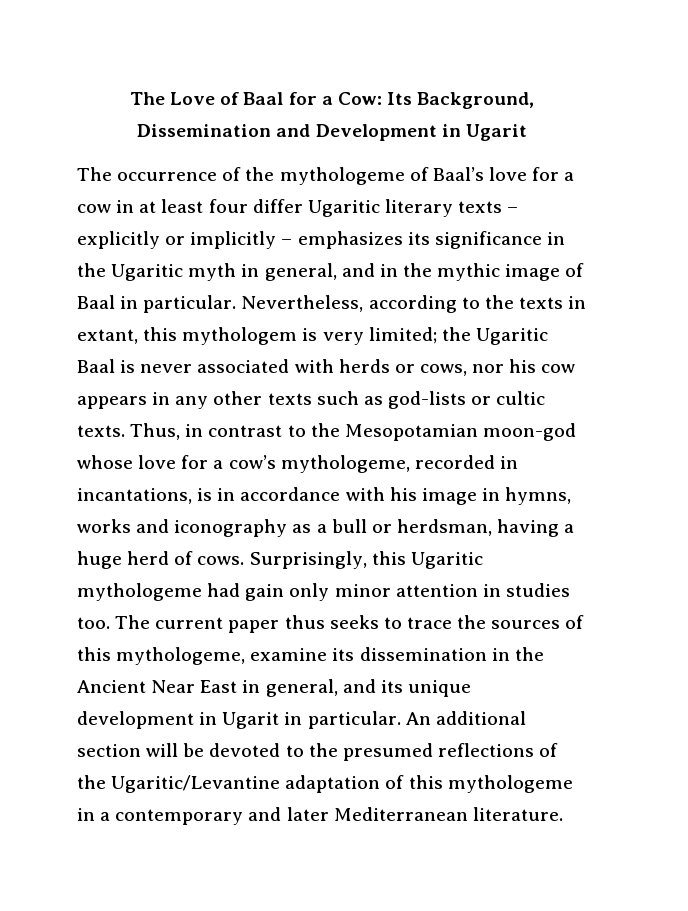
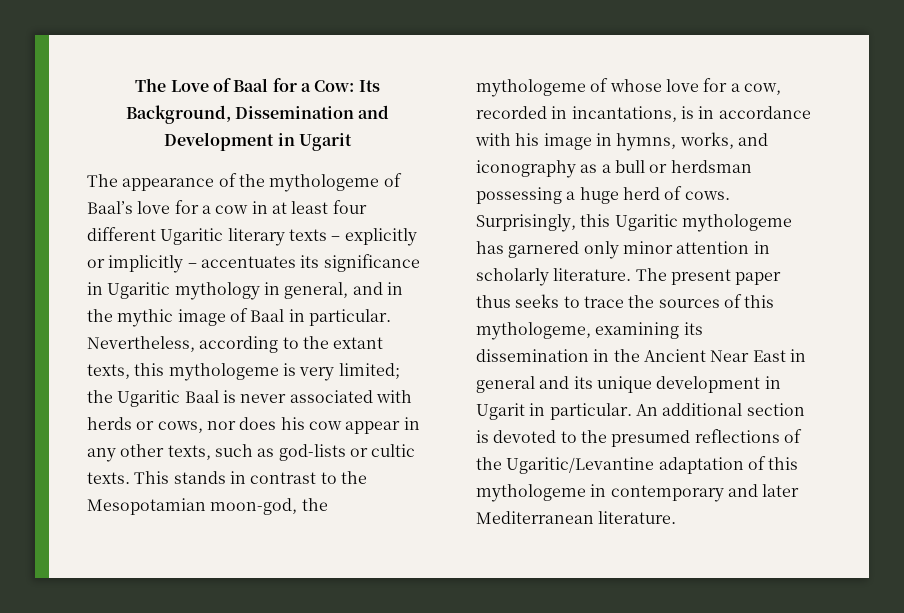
- The occurrence of the mythologeme of Baal’s love for a cow in at least four differ Ugaritic literary texts – explicitly or implicitly – emphasizes its significance in the Ugaritic myth in general, and in the mythic image of Baal in particular.
+ The appearance of the mythologeme of Baal’s love for a cow in at least four different Ugaritic literary texts – explicitly or implicitly – accentuates its significance in Ugaritic mythology in general, and in the mythic image of Baal in particular.
- Nevertheless, according to the texts in extant, this mythologem is very limited; the Ugaritic Baal is never associated with herds or cows, nor his cow appears in any other texts such as god-lists or cultic texts.
+ Nevertheless, according to the extant texts, this mythologeme is very limited; the Ugaritic Baal is never associated with herds or cows, nor does his cow appear in any other texts, such as god-lists or cultic texts.
- Thus, in contrast to the Mesopotamian moon-god whose love for a cow’s mythologeme, recorded in incantations, is in accordance with his image in hymns, works and iconography as a bull or herdsman, having a huge herd of cows.
+ This stands in contrast to the Mesopotamian moon-god, the mythologeme of whose love for a cow, recorded in incantations, is in accordance with his image in hymns, works, and iconography as a bull or herdsman possessing a huge herd of cows.
- Surprisingly, this Ugaritic mythologeme had gain only minor attention in studies too. The current paper thus seeks to trace the sources of this mythologeme, examine its dissemination in the Ancient Near East in general, and its unique development in Ugarit in particular.
+ Surprisingly, this Ugaritic mythologeme has garnered only minor attention in scholarly literature. The present paper thus seeks to trace the sources of this mythologeme, examining its dissemination in the Ancient Near East in general and its unique development in Ugarit in particular.
- An additional section will be devoted to the presumed reflections of the Ugaritic/Levantine adaptation of this mythologeme in a contemporary and later Mediterranean literature.
+ An additional section is devoted to the presumed reflections of the Ugaritic/Levantine adaptation of this mythologeme in contemporary and later Mediterranean literature.

